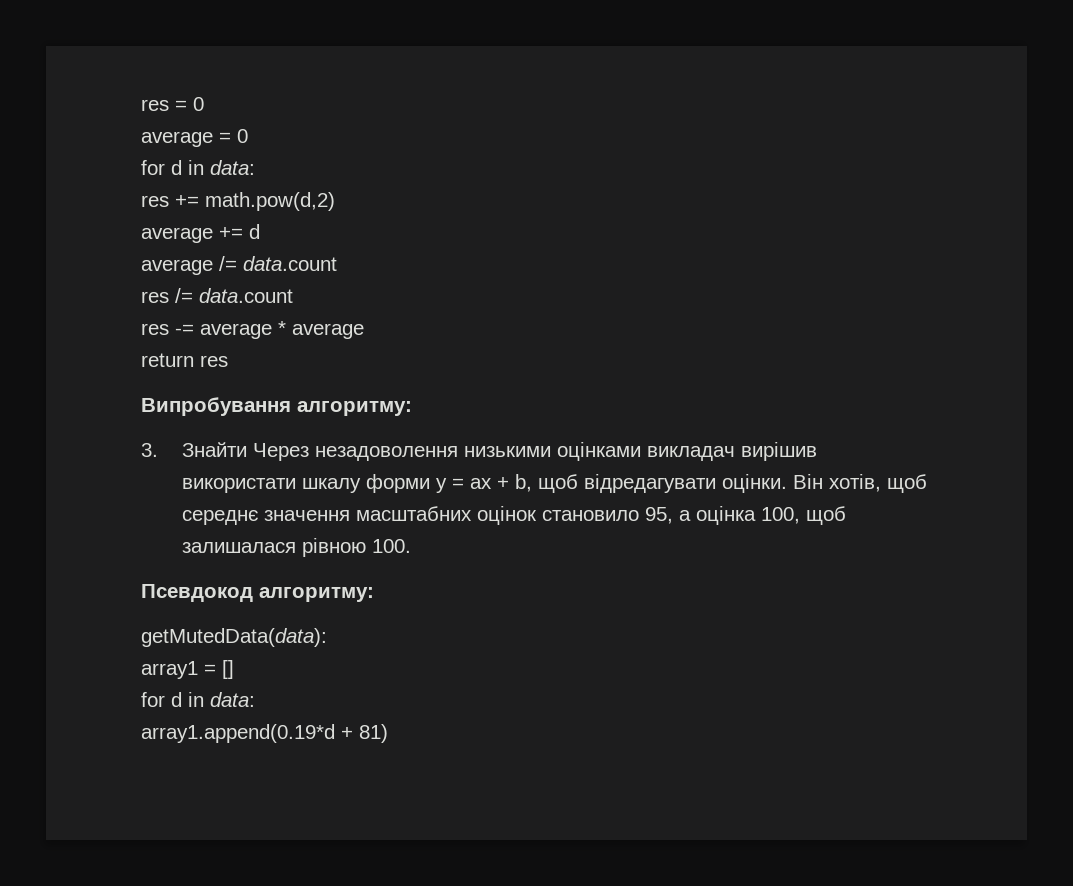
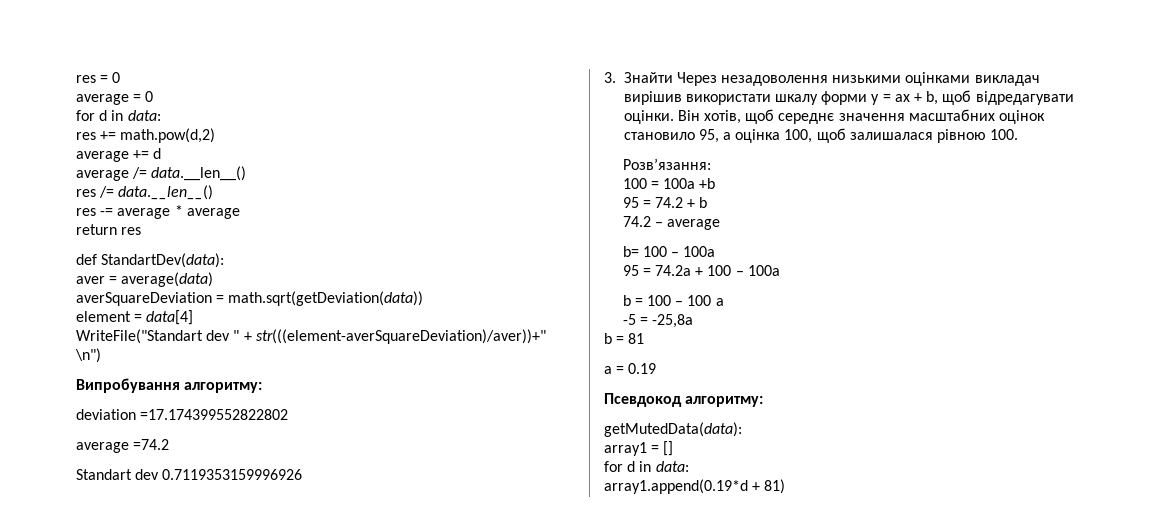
- average /= data.count
+ average /= data.__len__()
- res /= data.count
+ res /= data.__len__()
+ def StandartDev(data):
+ aver = average(data)
+ averSquareDeviation = math.sqrt(getDeviation(data))
+ element = data[4]
+ WriteFile("Standart dev " + str(((element-averSquareDeviation)/aver))+" \n")
  Випробування алгоритму:
+ deviation =17.174399552822802
+ average =74.2
+ Standart dev 0.7119353159996926
+ Розв’язання:
+ 100 = 100a +b
+ 95 = 74.2 + b
+ 74.2 – average
+ b= 100 – 100a
+ 95 = 74.2a + 100 – 100a
+ b = 100 – 100 a
+ -5 = -25,8a
+ b = 81
+ a = 0.19

